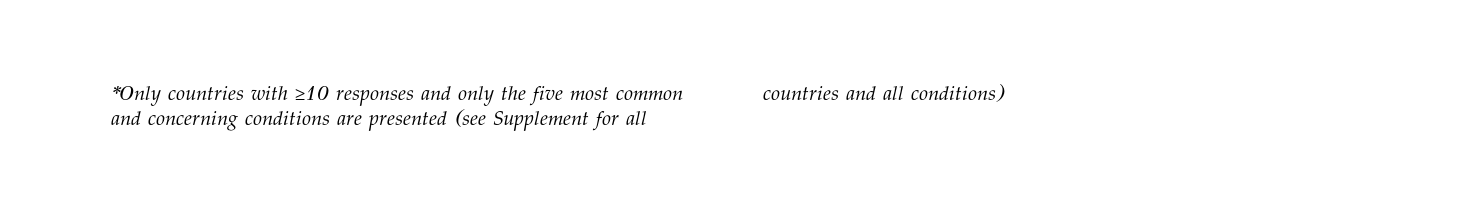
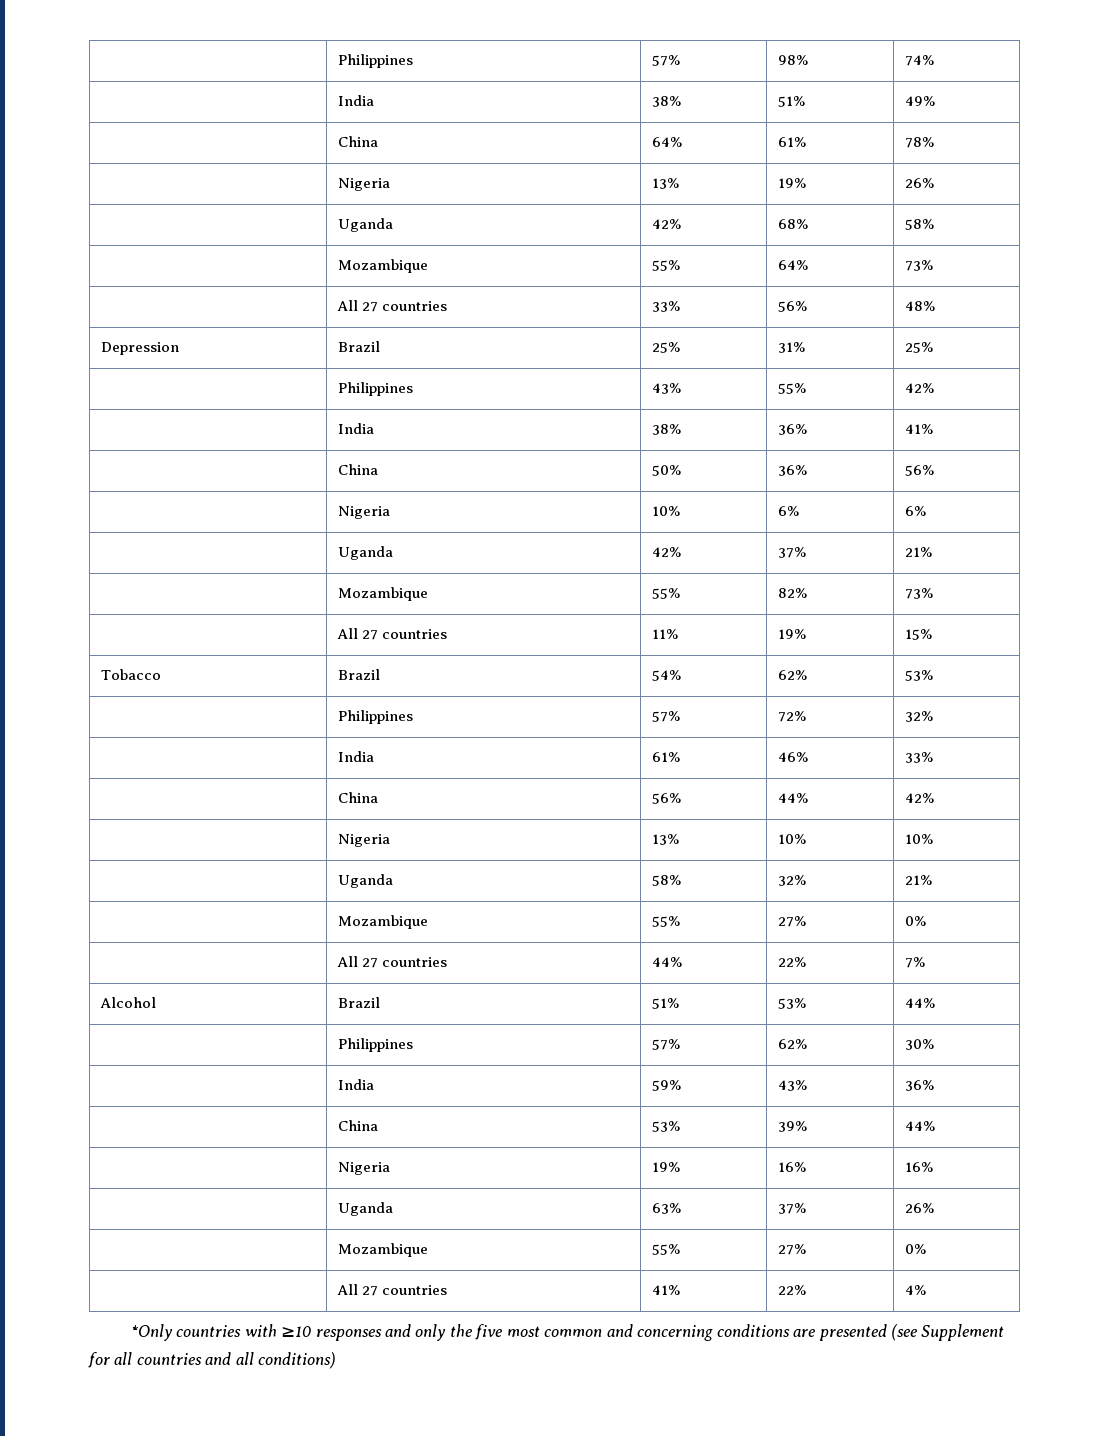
+ | Philippines | 57% | 98% | 74%
+ | India | 38% | 51% | 49%
+ | China | 64% | 61% | 78%
+ | Nigeria | 13% | 19% | 26%
+ | Uganda | 42% | 68% | 58%
+ | Mozambique | 55% | 64% | 73%
+ | All 27 countries | 33% | 56% | 48%
+ Depression | Brazil | 25% | 31% | 25%
+ | Philippines | 43% | 55% | 42%
+ | India | 38% | 36% | 41%
+ | China | 50% | 36% | 56%
+ | Nigeria | 10% | 6% | 6%
+ | Uganda | 42% | 37% | 21%
+ | Mozambique | 55% | 82% | 73%
+ | All 27 countries | 11% | 19% | 15%
+ Tobacco | Brazil | 54% | 62% | 53%
+ | Philippines | 57% | 72% | 32%
+ | India | 61% | 46% | 33%
+ | China | 56% | 44% | 42%
+ | Nigeria | 13% | 10% | 10%
+ | Uganda | 58% | 32% | 21%
+ | Mozambique | 55% | 27% | 0%
+ | All 27 countries | 44% | 22% | 7%
+ Alcohol | Brazil | 51% | 53% | 44%
+ | Philippines | 57% | 62% | 30%
+ | India | 59% | 43% | 36%
+ | China | 53% | 39% | 44%
+ | Nigeria | 19% | 16% | 16%
+ | Uganda | 63% | 37% | 26%
+ | Mozambique | 55% | 27% | 0%
+ | All 27 countries | 41% | 22% | 4%

